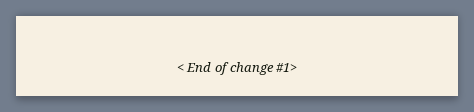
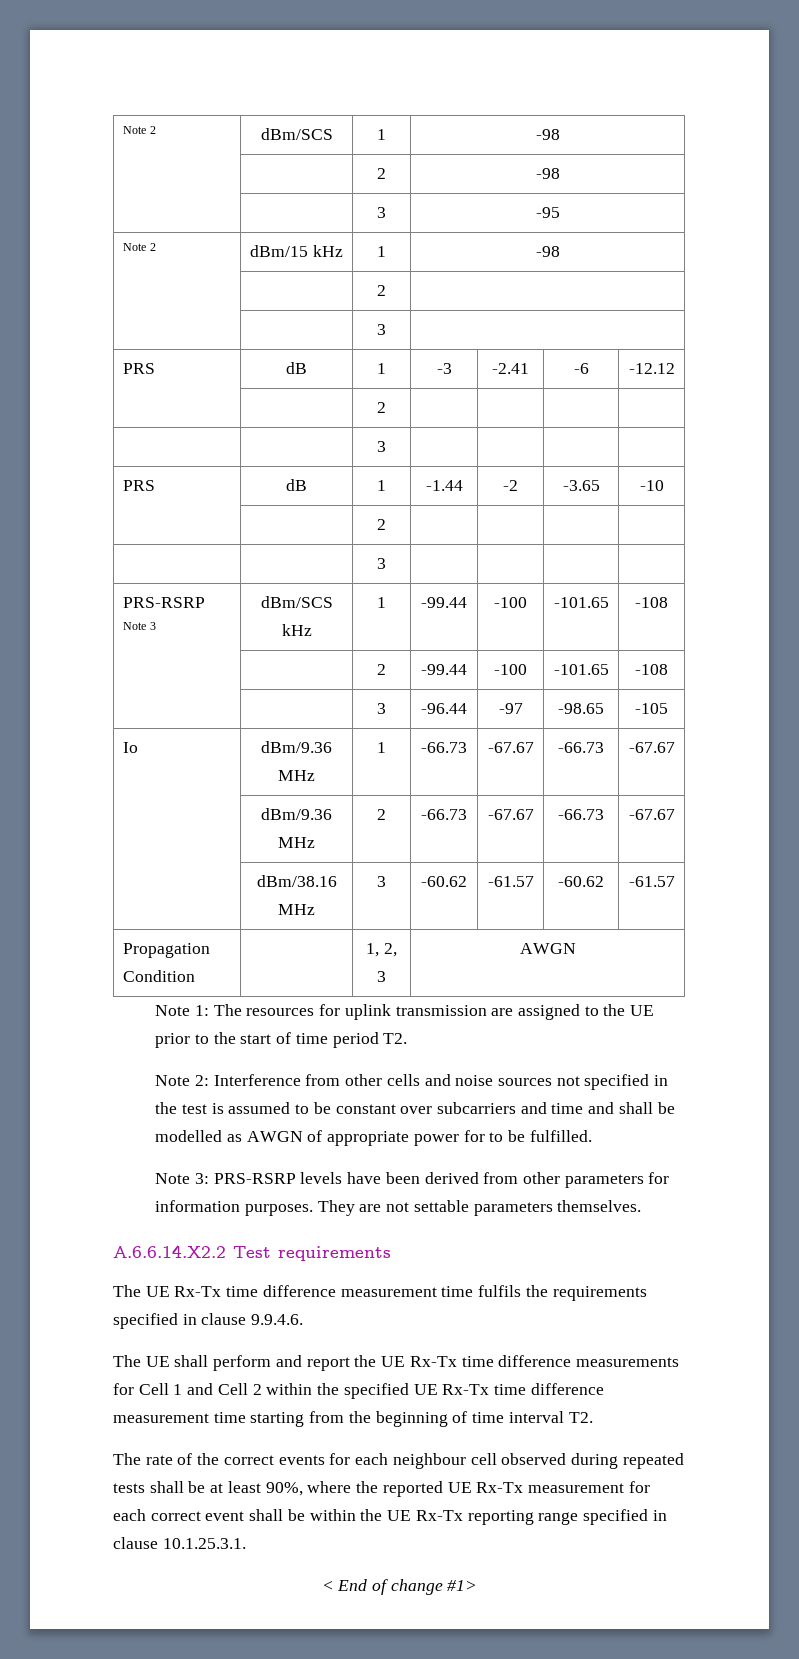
+ Note 2 | dBm/SCS | 1 | -98
+ | | 2 | -98
+ | | 3 | -95
+ Note 2 | dBm/15 kHz | 1 | -98
+ | | 2 |
+ | | 3 |
+ PRS | dB | 1 | -3 | -2.41 | -6 | -12.12
+ | | 2 | | | |
+ | | 3 | | | |
+ PRS | dB | 1 | -1.44 | -2 | -3.65 | -10
+ | | 2 | | | |
+ | | 3 | | | |
+ PRS-RSRP Note 3 | dBm/SCS kHz | 1 | -99.44 | -100 | -101.65 | -108
+ | | 2 | -99.44 | -100 | -101.65 | -108
+ | | 3 | -96.44 | -97 | -98.65 | -105
+ Io | dBm/9.36 MHz | 1 | -66.73 | -67.67 | -66.73 | -67.67
+ | dBm/9.36 MHz | 2 | -66.73 | -67.67 | -66.73 | -67.67
+ | dBm/38.16 MHz | 3 | -60.62 | -61.57 | -60.62 | -61.57
+ Propagation Condition | | 1, 2, 3 | AWGN
+ Note 1: The resources for uplink transmission are assigned to the UE prior to the start of time period T2.
+ Note 2: Interference from other cells and noise sources not specified in the test is assumed to be constant over subcarriers and time and shall be modelled as AWGN of appropriate power for to be fulfilled.
+ Note 3: PRS-RSRP levels have been derived from other parameters for information purposes. They are not settable parameters themselves.
+ A.6.6.14.X2.2 Test requirements
+ The UE Rx-Tx time difference measurement time fulfils the requirements specified in clause 9.9.4.6.
+ The UE shall perform and report the UE Rx-Tx time difference measurements for Cell 1 and Cell 2 within the specified UE Rx-Tx time difference measurement time starting from the beginning of time interval T2.
+ The rate of the correct events for each neighbour cell observed during repeated tests shall be at least 90%, where the reported UE Rx-Tx measurement for each correct event shall be within the UE Rx-Tx reporting range specified in clause 10.1.25.3.1.

